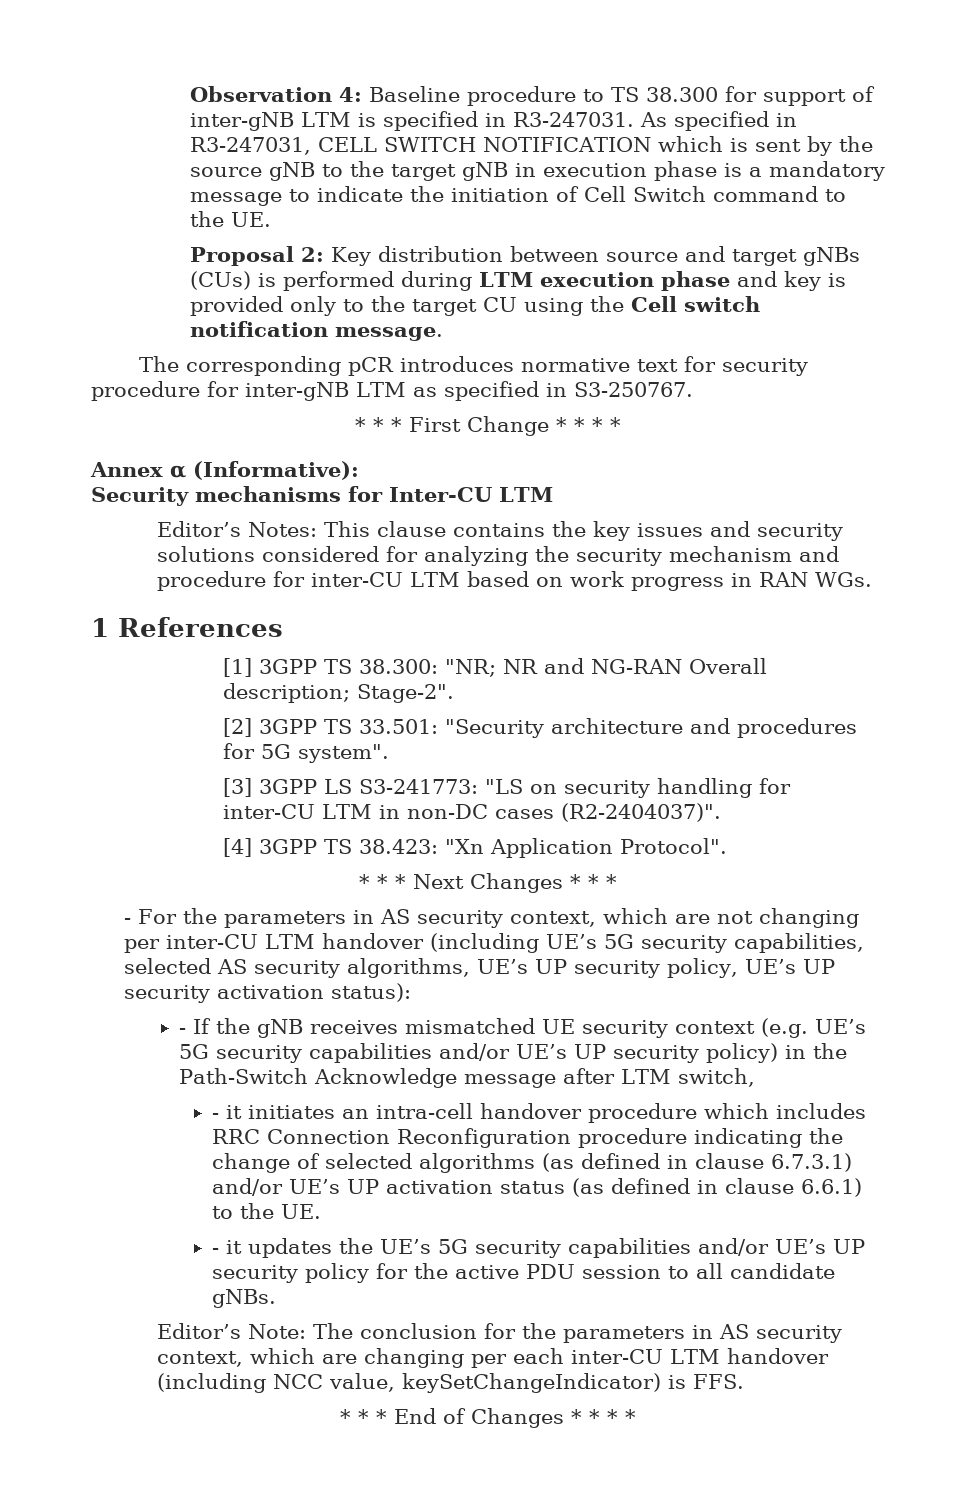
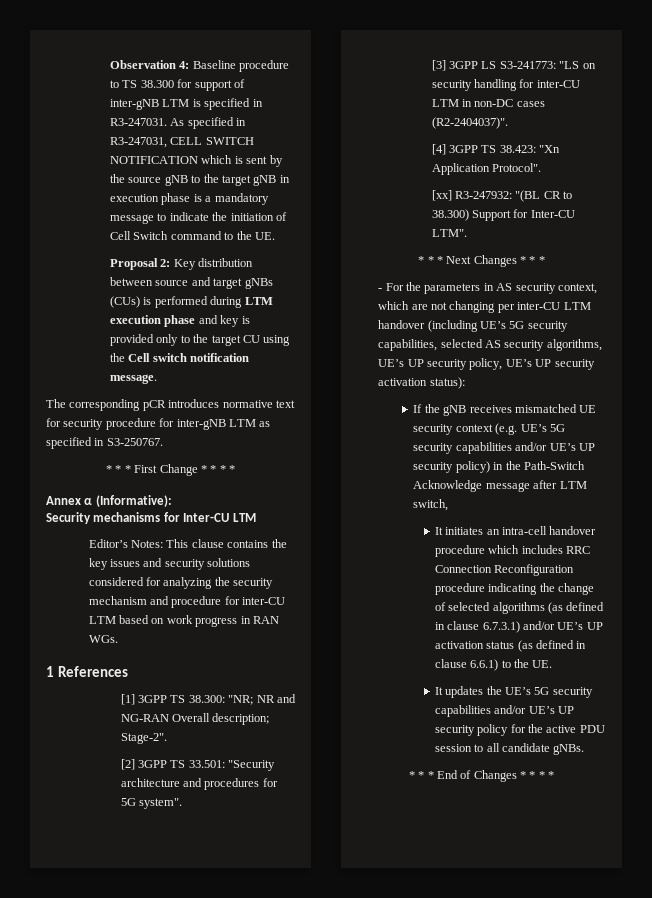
+ [xx] R3-247932: "(BL CR to 38.300) Support for Inter-CU LTM".
- - If the gNB receives mismatched UE security context (e.g. UE’s 5G security capabilities and/or UE’s UP security policy) in the Path-Switch Acknowledge message after LTM switch,
+ If the gNB receives mismatched UE security context (e.g. UE’s 5G security capabilities and/or UE’s UP security policy) in the Path-Switch Acknowledge message after LTM switch,
- - it initiates an intra-cell handover procedure which includes RRC Connection Reconfiguration procedure indicating the change of selected algorithms (as defined in clause 6.7.3.1) and/or UE’s UP activation status (as defined in clause 6.6.1) to the UE.
+ It initiates an intra-cell handover procedure which includes RRC Connection Reconfiguration procedure indicating the change of selected algorithms (as defined in clause 6.7.3.1) and/or UE’s UP activation status (as defined in clause 6.6.1) to the UE.
- - it updates the UE’s 5G security capabilities and/or UE’s UP security policy for the active PDU session to all candidate gNBs.
+ It updates the UE’s 5G security capabilities and/or UE’s UP security policy for the active PDU session to all candidate gNBs.
- Editor’s Note: The conclusion for the parameters in AS security context, which are changing per each inter-CU LTM handover (including NCC value, keySetChangeIndicator) is FFS.

